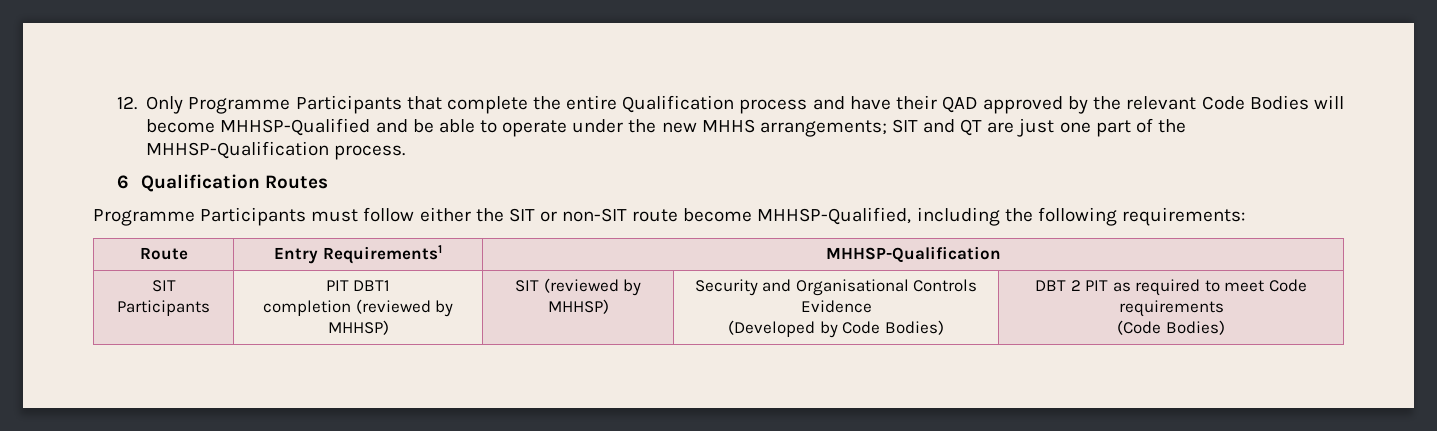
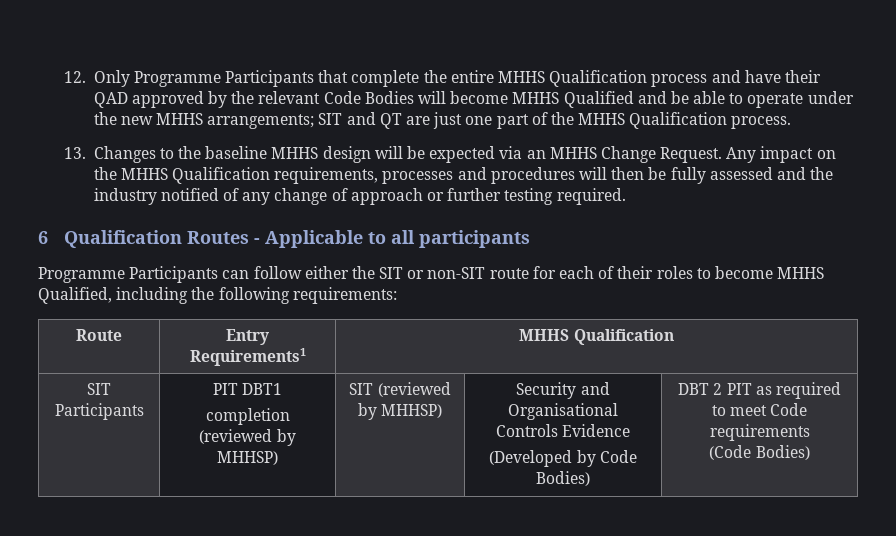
- 12. Only Programme Participants that complete the entire Qualification process and have their QAD approved by the relevant Code Bodies will become MHHSP-Qualified and be able to operate under the new MHHS arrangements; SIT and QT are just one part of the MHHSP-Qualification process.
+ 12. Only Programme Participants that complete the entire MHHS Qualification process and have their QAD approved by the relevant Code Bodies will become MHHS Qualified and be able to operate under the new MHHS arrangements; SIT and QT are just one part of the MHHS Qualification process.
- 6 Qualification Routes
- Programme Participants must follow either the SIT or non-SIT route become MHHSP-Qualified, including the following requirements:
+ 13. Changes to the baseline MHHS design will be expected via an MHHS Change Request. Any impact on the MHHS Qualification requirements, processes and procedures will then be fully assessed and the industry notified of any change of approach or further testing required.
+ 6 Qualification Routes - Applicable to all participants
+ Programme Participants can follow either the SIT or non-SIT route for each of their roles to become MHHS Qualified, including the following requirements:
- Route | Entry Requirements1 | MHHSP-Qualification
+ Route | Entry Requirements1 | MHHS Qualification

